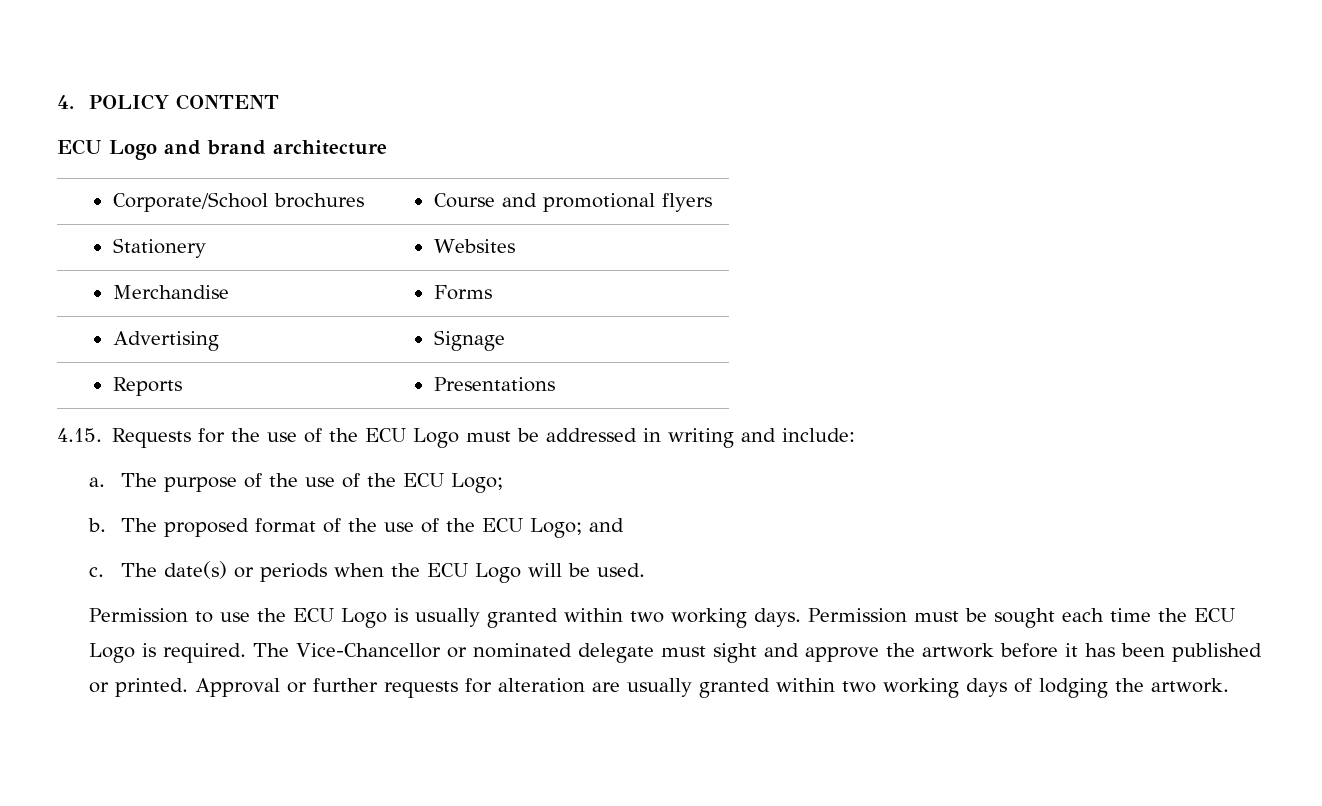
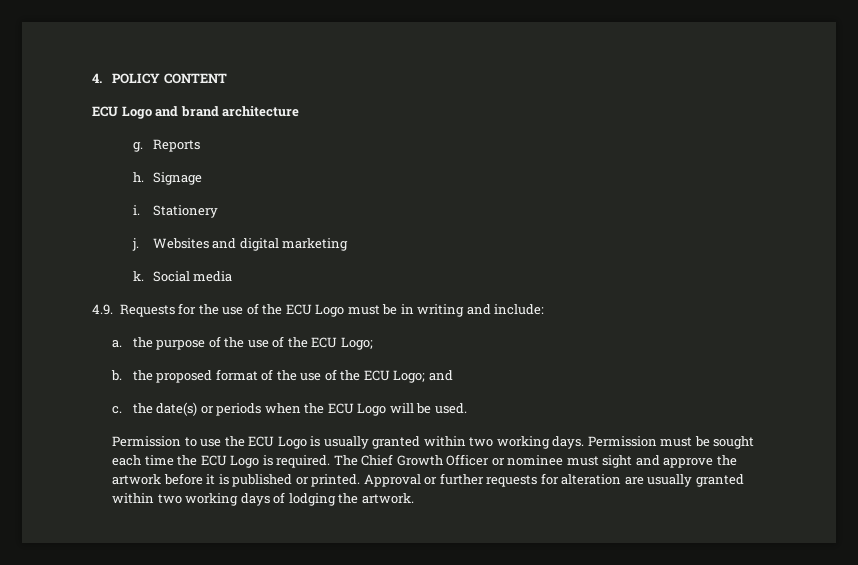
- Corporate/School brochures | Course and promotional flyers
- Stationery | Websites
- Merchandise | Forms
- Advertising | Signage
- Reports | Presentations
- 4.15. Requests for the use of the ECU Logo must be addressed in writing and include:
+ g. Reports
+ h. Signage
+ i. Stationery
+ j. Websites and digital marketing
+ k. Social media
+ 4.9. Requests for the use of the ECU Logo must be in writing and include:
- a. The purpose of the use of the ECU Logo;
+ a. the purpose of the use of the ECU Logo;
- b. The proposed format of the use of the ECU Logo; and
+ b. the proposed format of the use of the ECU Logo; and
- c. The date(s) or periods when the ECU Logo will be used.
+ c. the date(s) or periods when the ECU Logo will be used.
- The Vice-Chancellor or nominated delegate must sight and approve the artwork before it has been published or printed.
+ The Chief Growth Officer or nominee must sight and approve the artwork before it is published or printed.

